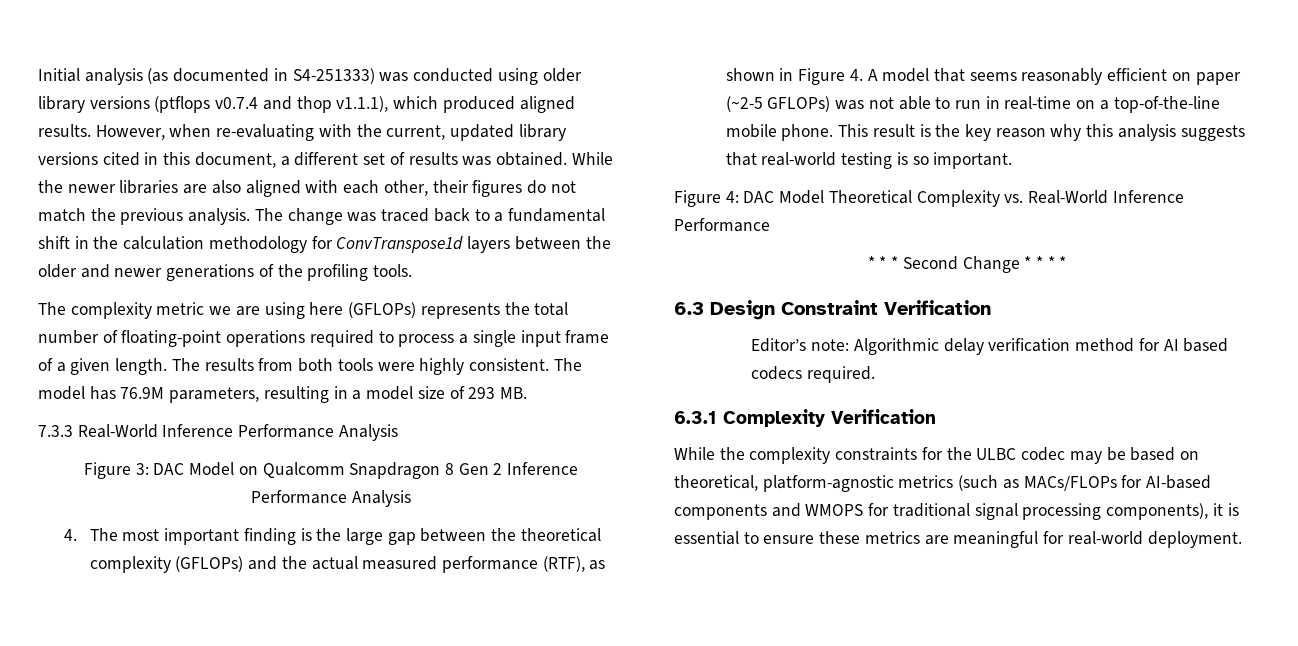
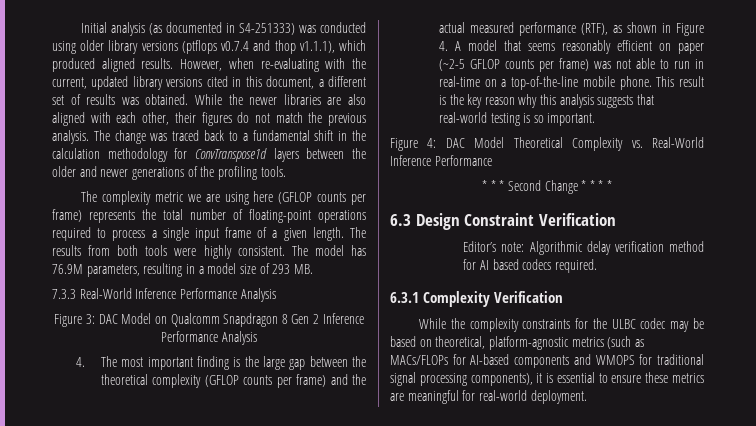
- The complexity metric we are using here (GFLOPs) represents the total number of floating-point operations required to process a single input frame of a given length.
+ The complexity metric we are using here (GFLOP counts per frame) represents the total number of floating-point operations required to process a single input frame of a given length.
- 4. The most important finding is the large gap between the theoretical complexity (GFLOPs) and the actual measured performance (RTF), as shown in Figure 4. A model that seems reasonably efficient on paper (~2-5 GFLOPs) was not able to run in real-time on a top-of-the-line mobile phone.
+ 4. The most important finding is the large gap between the theoretical complexity (GFLOP counts per frame) and the actual measured performance (RTF), as shown in Figure 4. A model that seems reasonably efficient on paper (~2-5 GFLOP counts per frame) was not able to run in real-time on a top-of-the-line mobile phone.

